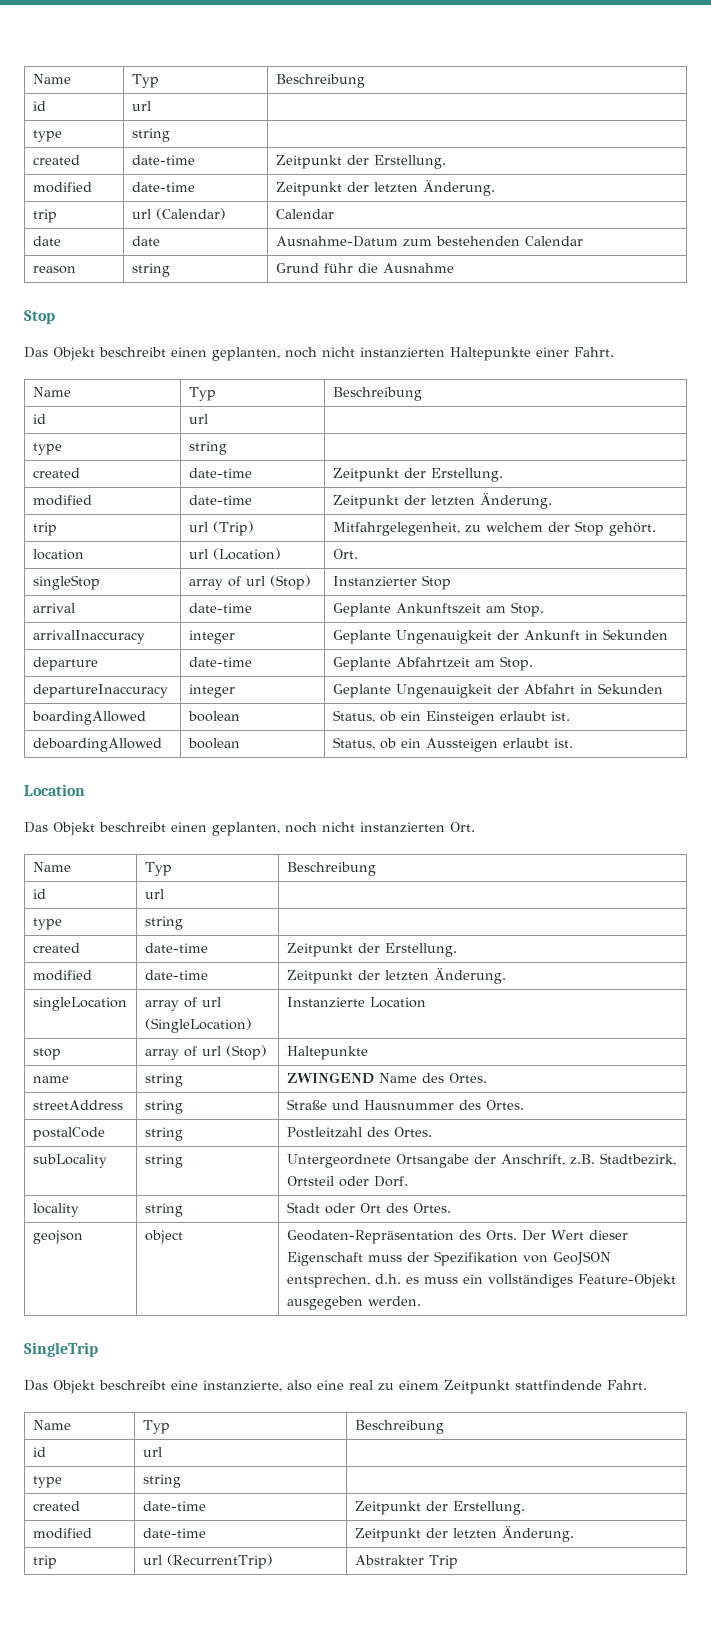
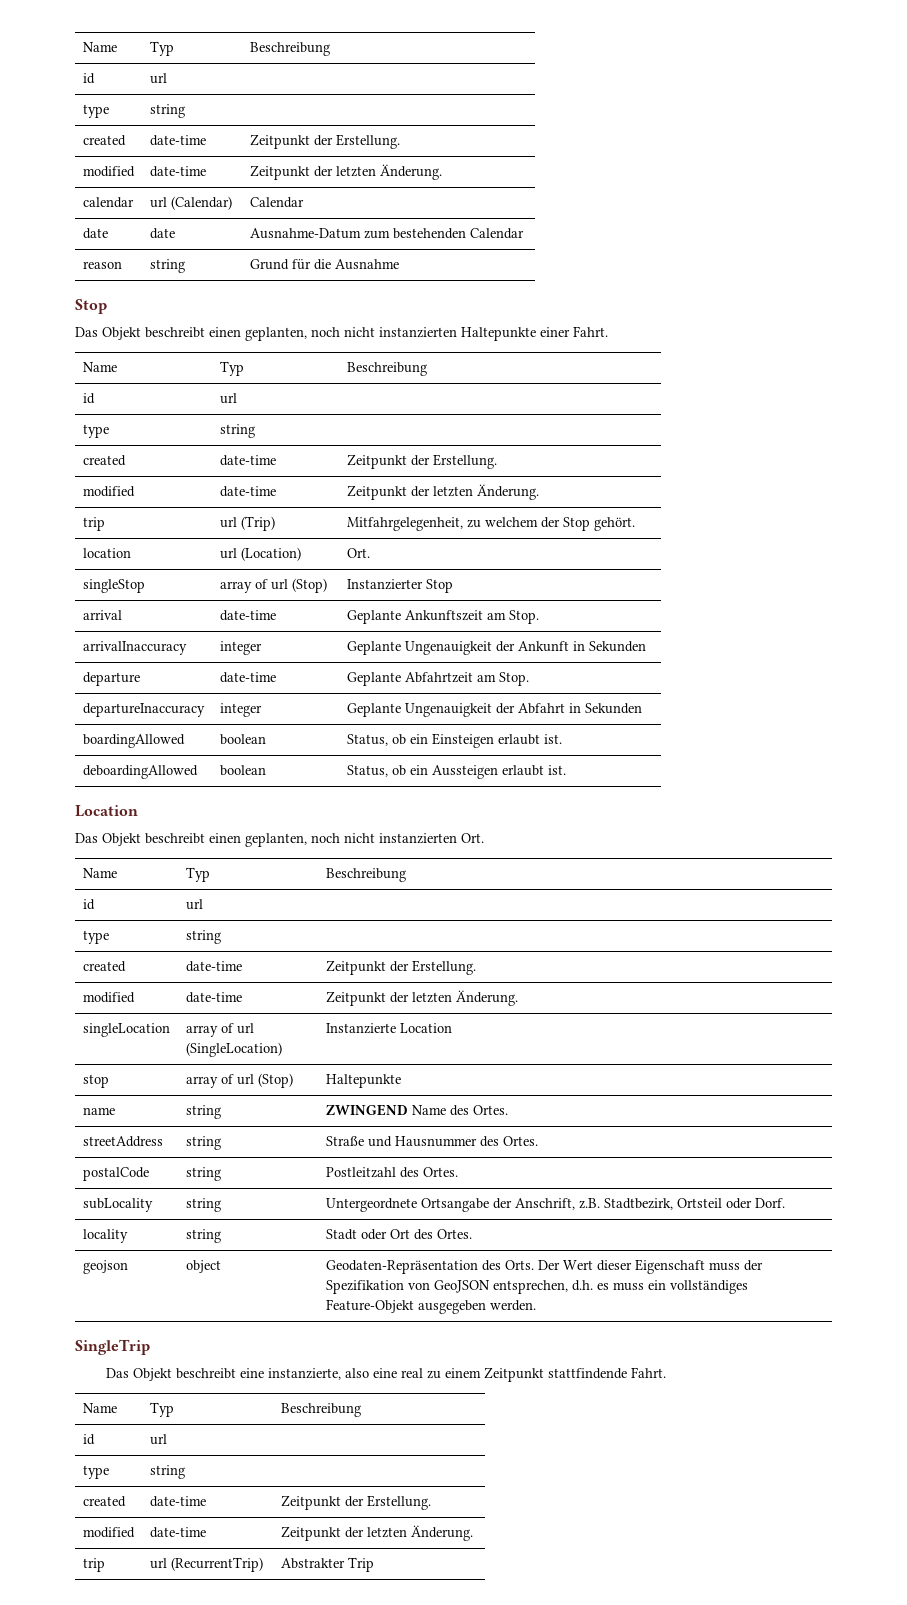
- trip | url (Calendar) | Calendar
+ calendar | url (Calendar) | Calendar
- reason | string | Grund führ die Ausnahme
+ reason | string | Grund für die Ausnahme

